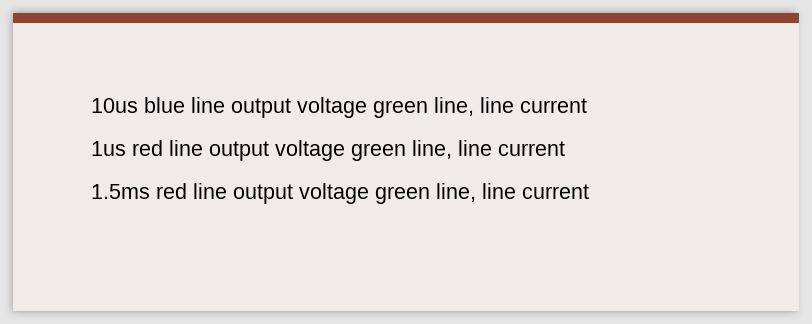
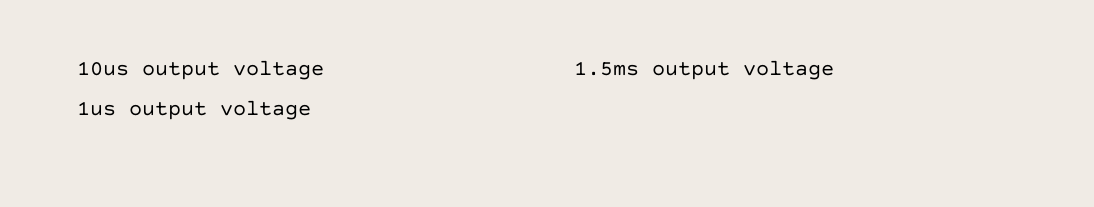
- 10us blue line output voltage green line, line current
+ 10us output voltage
- 1us red line output voltage green line, line current
- 1.5ms red line output voltage green line, line current
+ 1us output voltage
+ 1.5ms output voltage

